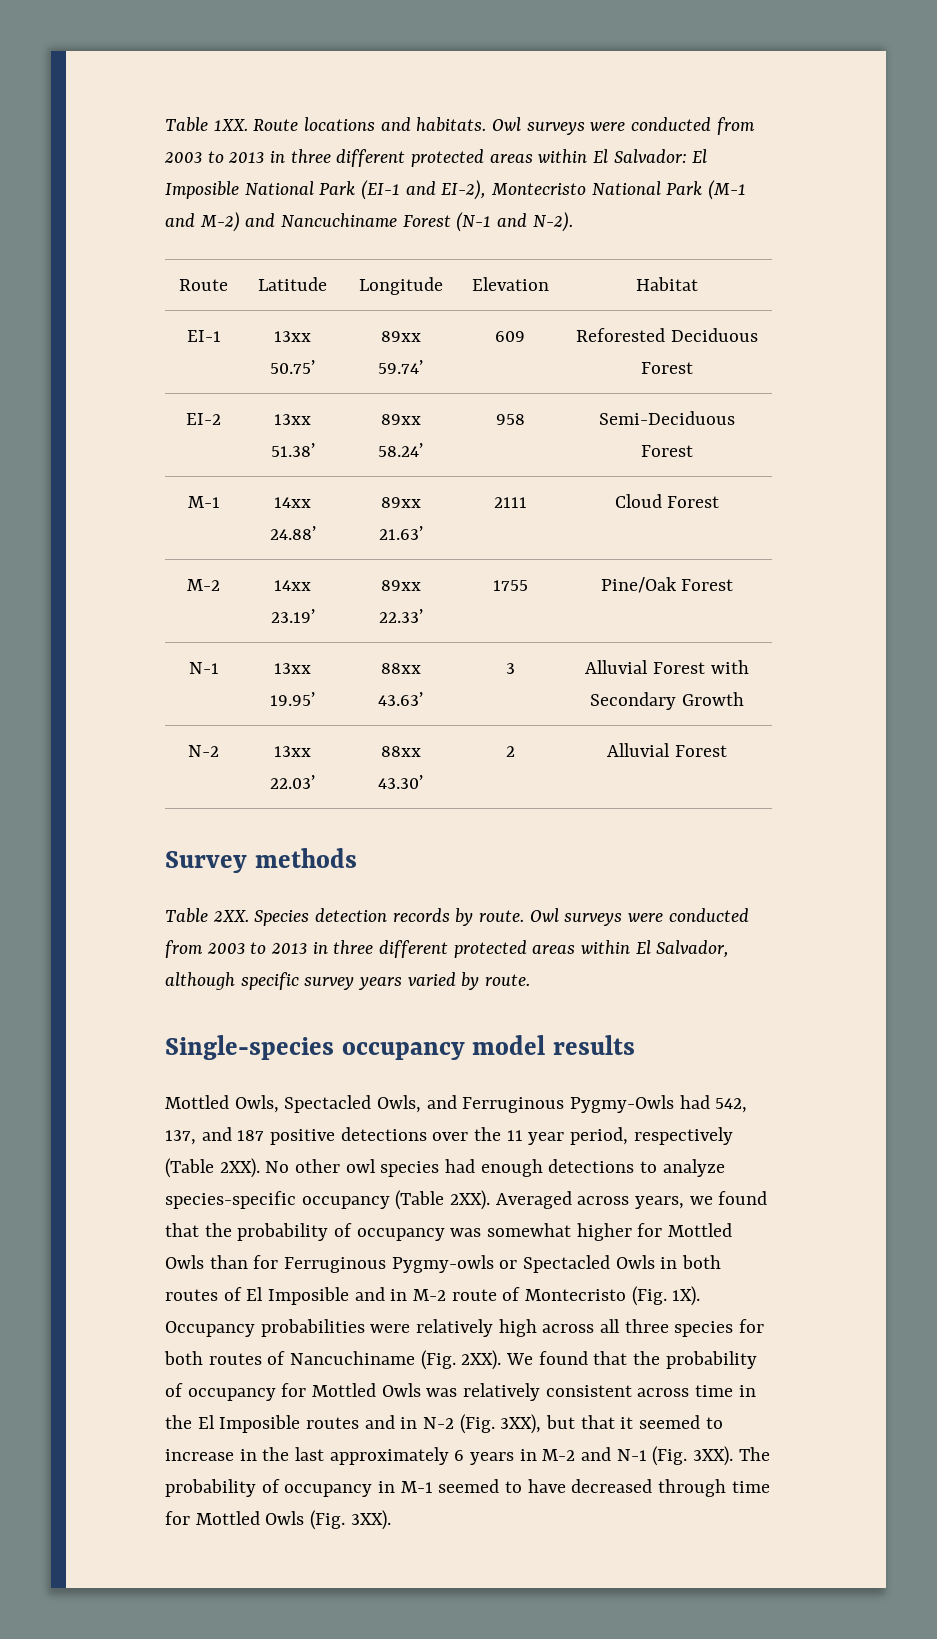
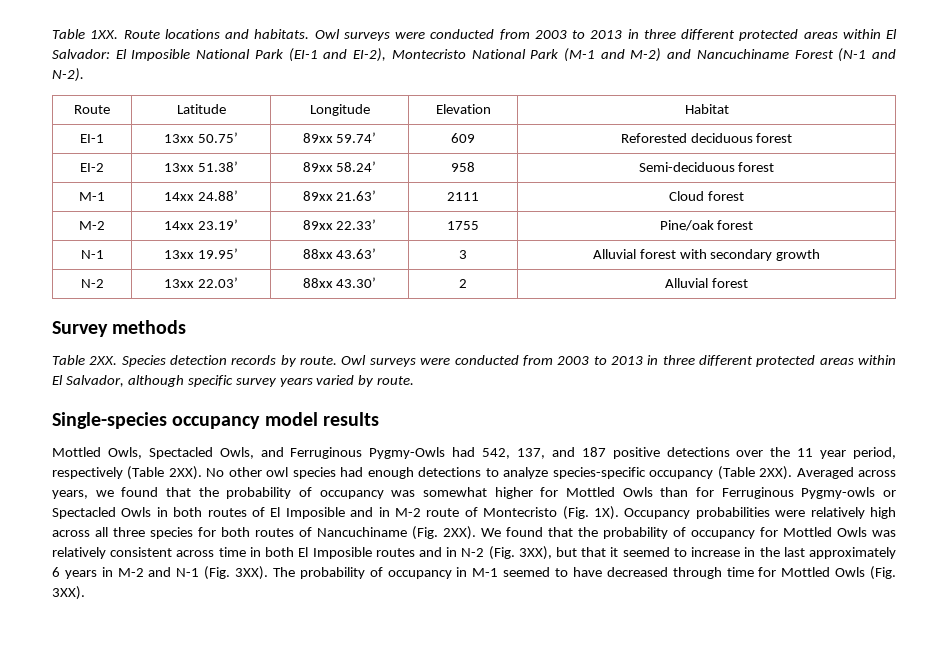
- EI-1 | 13xx 50.75’ | 89xx 59.74’ | 609 | Reforested Deciduous Forest
+ EI-1 | 13xx 50.75’ | 89xx 59.74’ | 609 | Reforested deciduous forest
- EI-2 | 13xx 51.38’ | 89xx 58.24’ | 958 | Semi-Deciduous Forest
+ EI-2 | 13xx 51.38’ | 89xx 58.24’ | 958 | Semi-deciduous forest
- M-1 | 14xx 24.88’ | 89xx 21.63’ | 2111 | Cloud Forest
+ M-1 | 14xx 24.88’ | 89xx 21.63’ | 2111 | Cloud forest
- M-2 | 14xx 23.19’ | 89xx 22.33’ | 1755 | Pine/Oak Forest
+ M-2 | 14xx 23.19’ | 89xx 22.33’ | 1755 | Pine/oak forest
- N-1 | 13xx 19.95’ | 88xx 43.63’ | 3 | Alluvial Forest with Secondary Growth
+ N-1 | 13xx 19.95’ | 88xx 43.63’ | 3 | Alluvial forest with secondary growth
- N-2 | 13xx 22.03’ | 88xx 43.30’ | 2 | Alluvial Forest
+ N-2 | 13xx 22.03’ | 88xx 43.30’ | 2 | Alluvial forest
- We found that the probability of occupancy for Mottled Owls was relatively consistent across time in the El Imposible routes and in N-2 (Fig. 3XX), but that it seemed to increase in the last approximately 6 years in M-2 and N-1 (Fig. 3XX).
+ We found that the probability of occupancy for Mottled Owls was relatively consistent across time in both El Imposible routes and in N-2 (Fig. 3XX), but that it seemed to increase in the last approximately 6 years in M-2 and N-1 (Fig. 3XX).

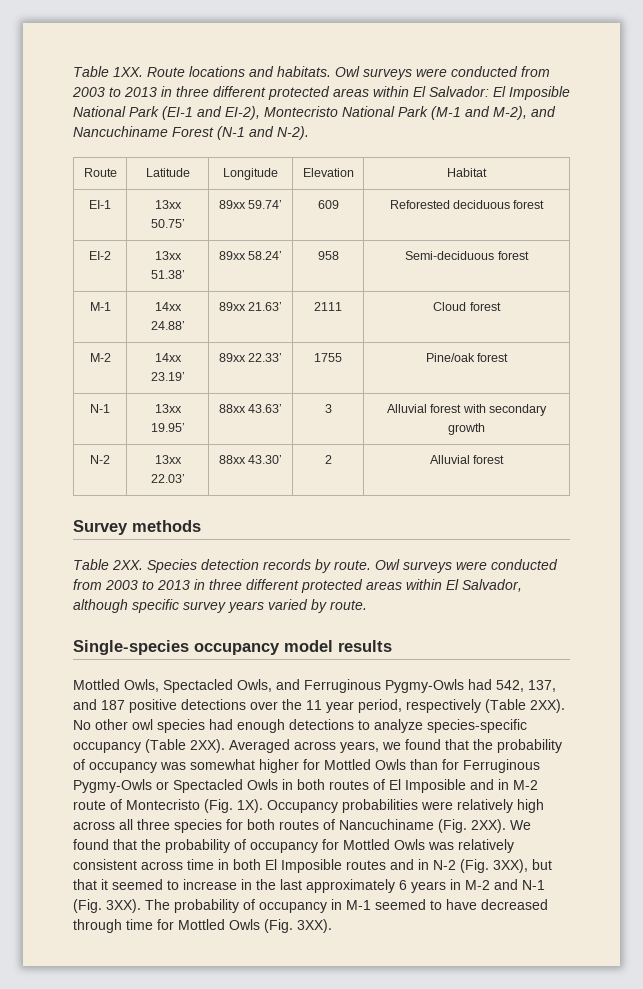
- Owl surveys were conducted from 2003 to 2013 in three different protected areas within El Salvador: El Imposible National Park (EI-1 and EI-2), Montecristo National Park (M-1 and M-2) and Nancuchiname Forest (N-1 and N-2).
+ Owl surveys were conducted from 2003 to 2013 in three different protected areas within El Salvador: El Imposible National Park (EI-1 and EI-2), Montecristo National Park (M-1 and M-2), and Nancuchiname Forest (N-1 and N-2).
- Averaged across years, we found that the probability of occupancy was somewhat higher for Mottled Owls than for Ferruginous Pygmy-owls or Spectacled Owls in both routes of El Imposible and in M-2 route of Montecristo (Fig. 1X).
+ Averaged across years, we found that the probability of occupancy was somewhat higher for Mottled Owls than for Ferruginous Pygmy-Owls or Spectacled Owls in both routes of El Imposible and in M-2 route of Montecristo (Fig. 1X).

